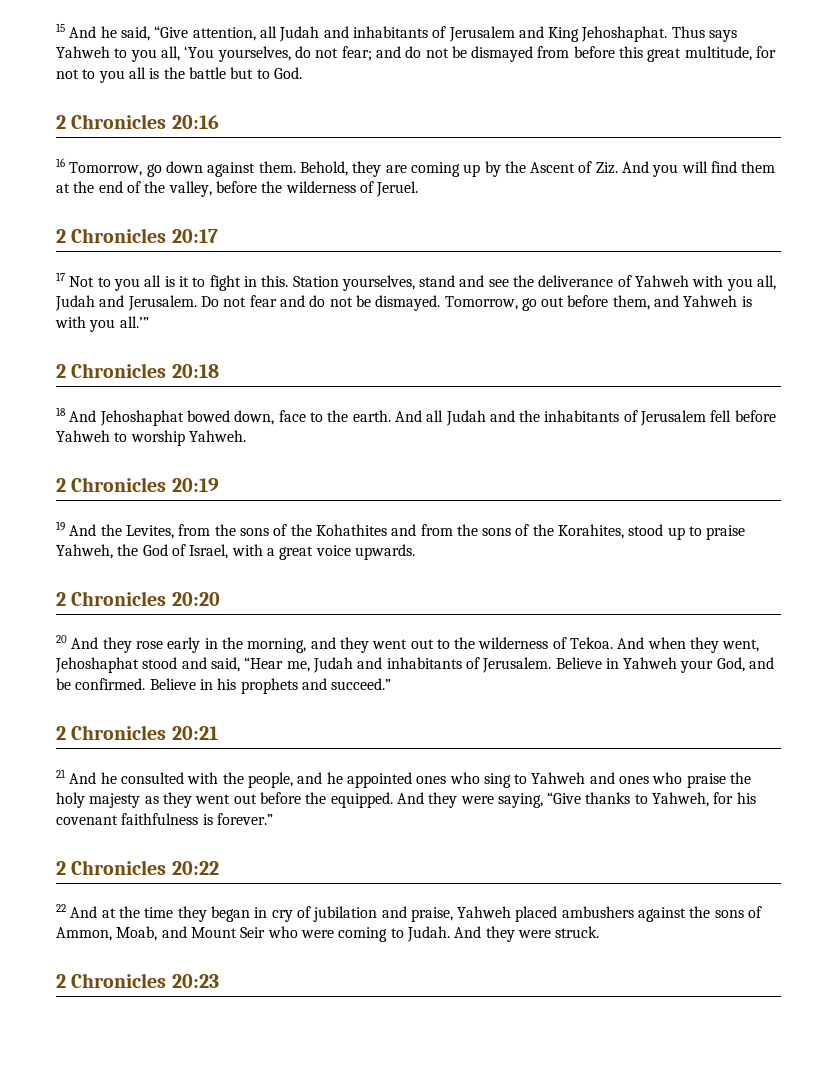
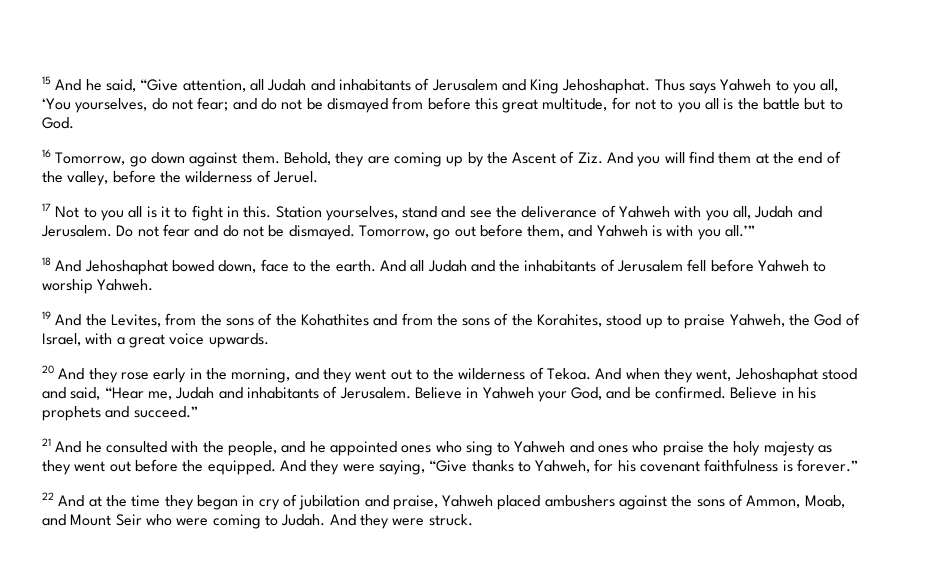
- 2 Chronicles 20:16
- 2 Chronicles 20:17
- 2 Chronicles 20:18
- 2 Chronicles 20:19
- 2 Chronicles 20:20
- 2 Chronicles 20:21
- 2 Chronicles 20:22
- 2 Chronicles 20:23

